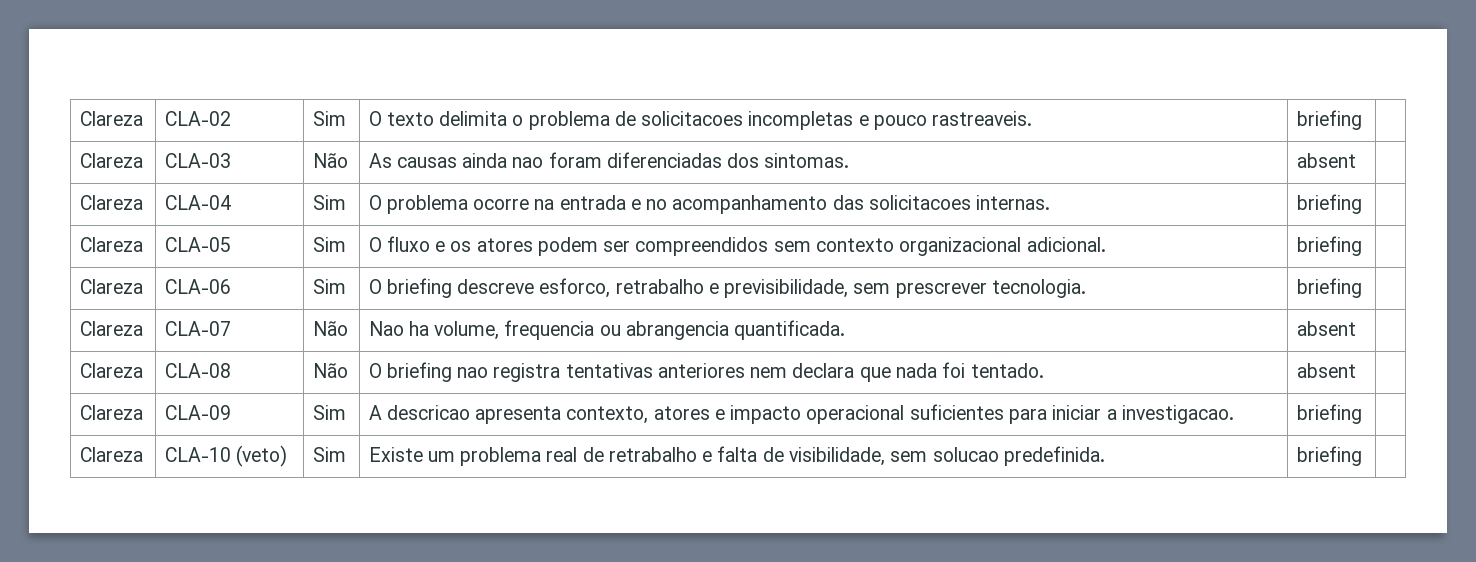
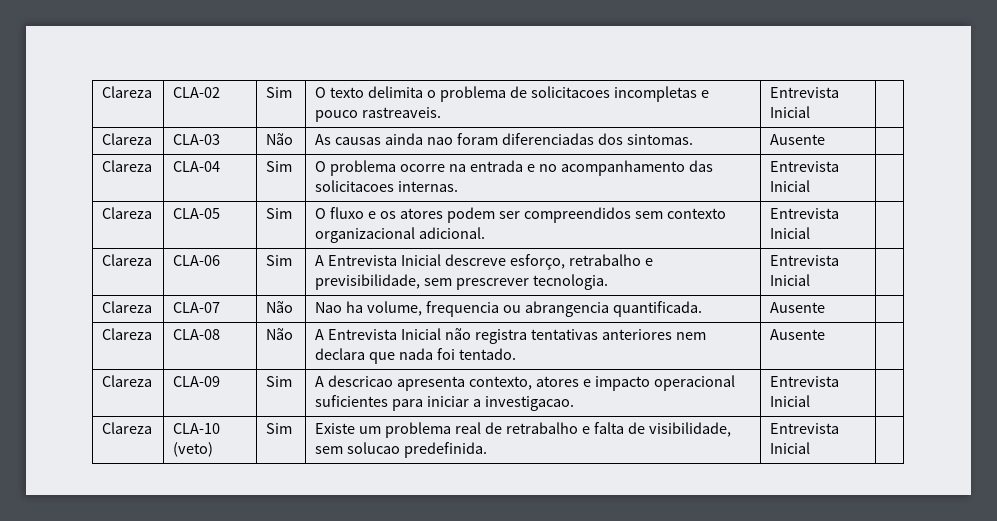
- Clareza | CLA-02 | Sim | O texto delimita o problema de solicitacoes incompletas e pouco rastreaveis. | briefing |
+ Clareza | CLA-02 | Sim | O texto delimita o problema de solicitacoes incompletas e pouco rastreaveis. | Entrevista Inicial |
- Clareza | CLA-03 | Não | As causas ainda nao foram diferenciadas dos sintomas. | absent |
+ Clareza | CLA-03 | Não | As causas ainda nao foram diferenciadas dos sintomas. | Ausente |
- Clareza | CLA-04 | Sim | O problema ocorre na entrada e no acompanhamento das solicitacoes internas. | briefing |
+ Clareza | CLA-04 | Sim | O problema ocorre na entrada e no acompanhamento das solicitacoes internas. | Entrevista Inicial |
- Clareza | CLA-05 | Sim | O fluxo e os atores podem ser compreendidos sem contexto organizacional adicional. | briefing |
+ Clareza | CLA-05 | Sim | O fluxo e os atores podem ser compreendidos sem contexto organizacional adicional. | Entrevista Inicial |
- Clareza | CLA-06 | Sim | O briefing descreve esforco, retrabalho e previsibilidade, sem prescrever tecnologia. | briefing |
+ Clareza | CLA-06 | Sim | A Entrevista Inicial descreve esforço, retrabalho e previsibilidade, sem prescrever tecnologia. | Entrevista Inicial |
- Clareza | CLA-07 | Não | Nao ha volume, frequencia ou abrangencia quantificada. | absent |
+ Clareza | CLA-07 | Não | Nao ha volume, frequencia ou abrangencia quantificada. | Ausente |
- Clareza | CLA-08 | Não | O briefing nao registra tentativas anteriores nem declara que nada foi tentado. | absent |
+ Clareza | CLA-08 | Não | A Entrevista Inicial não registra tentativas anteriores nem declara que nada foi tentado. | Ausente |
- Clareza | CLA-09 | Sim | A descricao apresenta contexto, atores e impacto operacional suficientes para iniciar a investigacao. | briefing |
+ Clareza | CLA-09 | Sim | A descricao apresenta contexto, atores e impacto operacional suficientes para iniciar a investigacao. | Entrevista Inicial |
- Clareza | CLA-10 (veto) | Sim | Existe um problema real de retrabalho e falta de visibilidade, sem solucao predefinida. | briefing |
+ Clareza | CLA-10 (veto) | Sim | Existe um problema real de retrabalho e falta de visibilidade, sem solucao predefinida. | Entrevista Inicial |

